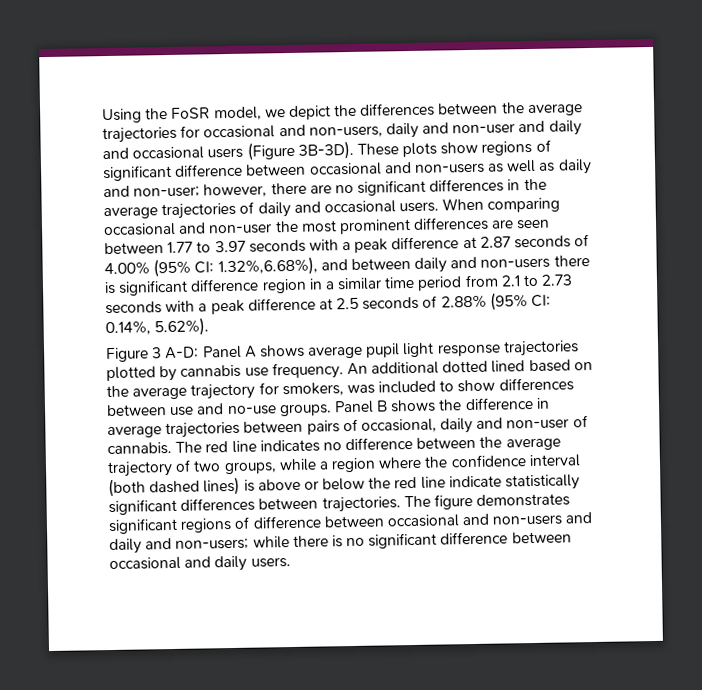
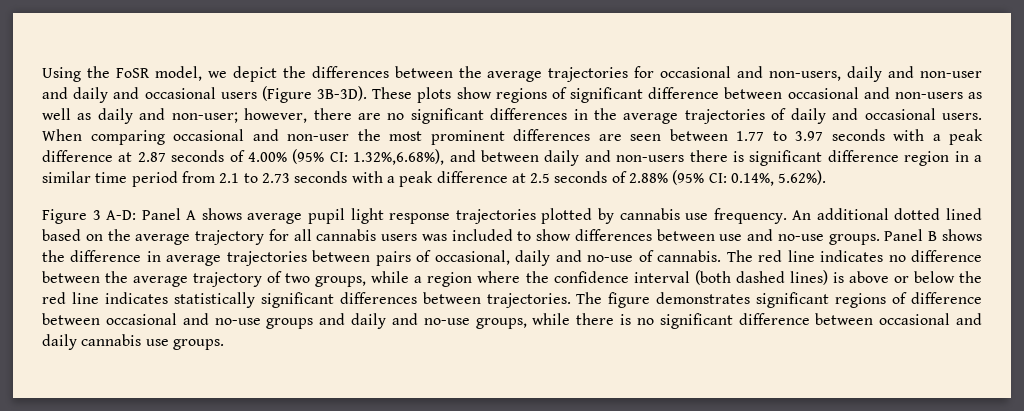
- An additional dotted lined based on the average trajectory for smokers, was included to show differences between use and no-use groups.
+ An additional dotted lined based on the average trajectory for all cannabis users was included to show differences between use and no-use groups.
- Panel B shows the difference in average trajectories between pairs of occasional, daily and non-user of cannabis.
+ Panel B shows the difference in average trajectories between pairs of occasional, daily and no-use of cannabis.
- The red line indicates no difference between the average trajectory of two groups, while a region where the confidence interval (both dashed lines) is above or below the red line indicate statistically significant differences between trajectories.
+ The red line indicates no difference between the average trajectory of two groups, while a region where the confidence interval (both dashed lines) is above or below the red line indicates statistically significant differences between trajectories.
- The figure demonstrates significant regions of difference between occasional and non-users and daily and non-users; while there is no significant difference between occasional and daily users.
+ The figure demonstrates significant regions of difference between occasional and no-use groups and daily and no-use groups, while there is no significant difference between occasional and daily cannabis use groups.

